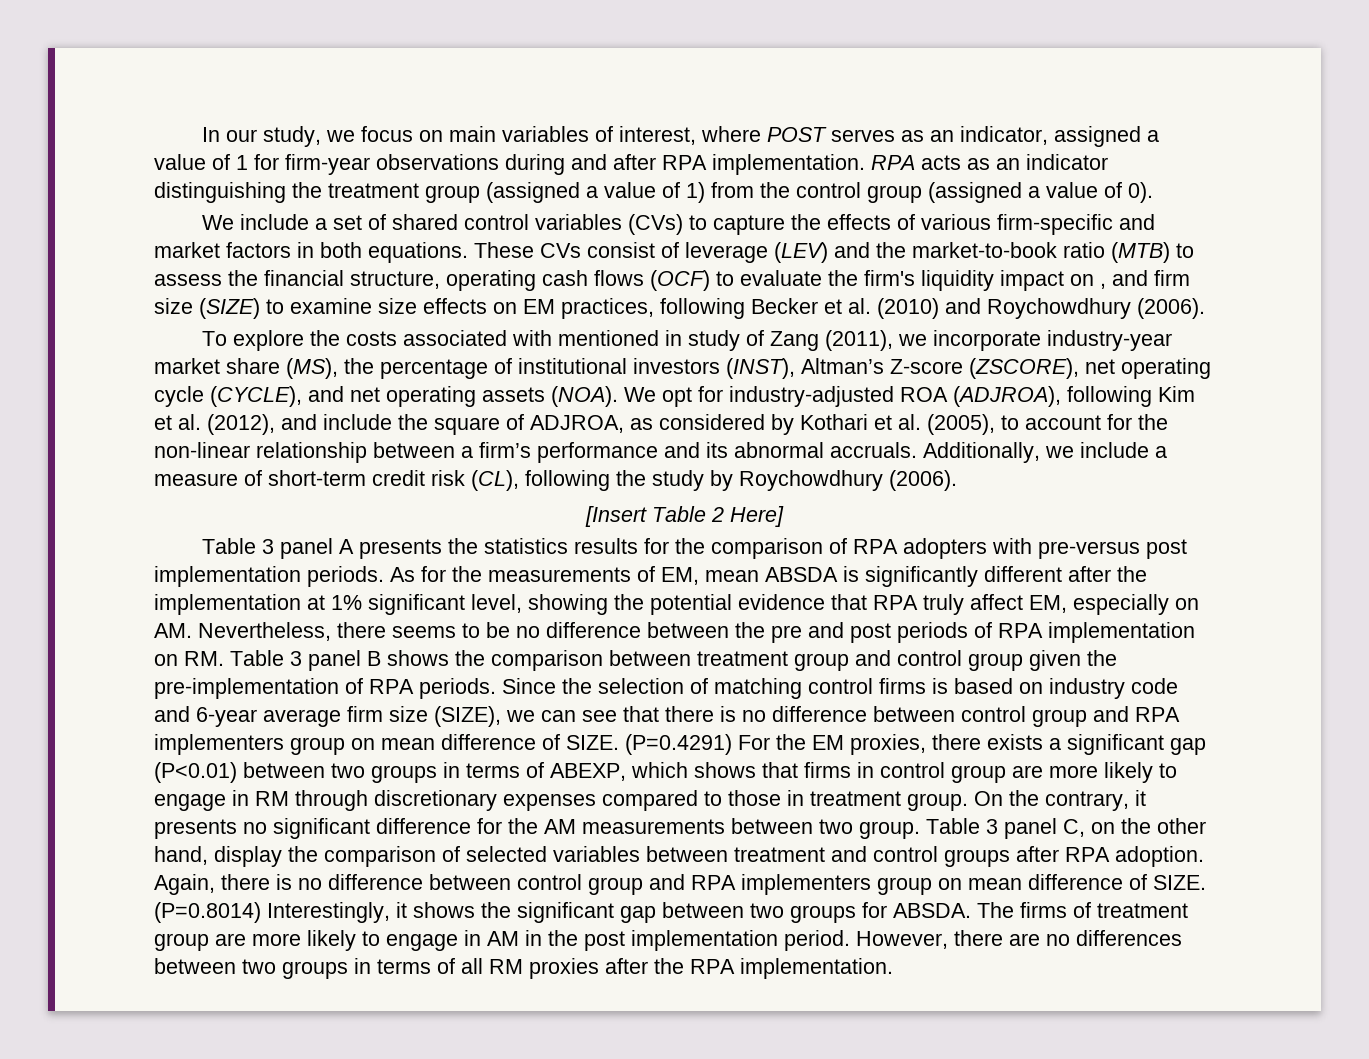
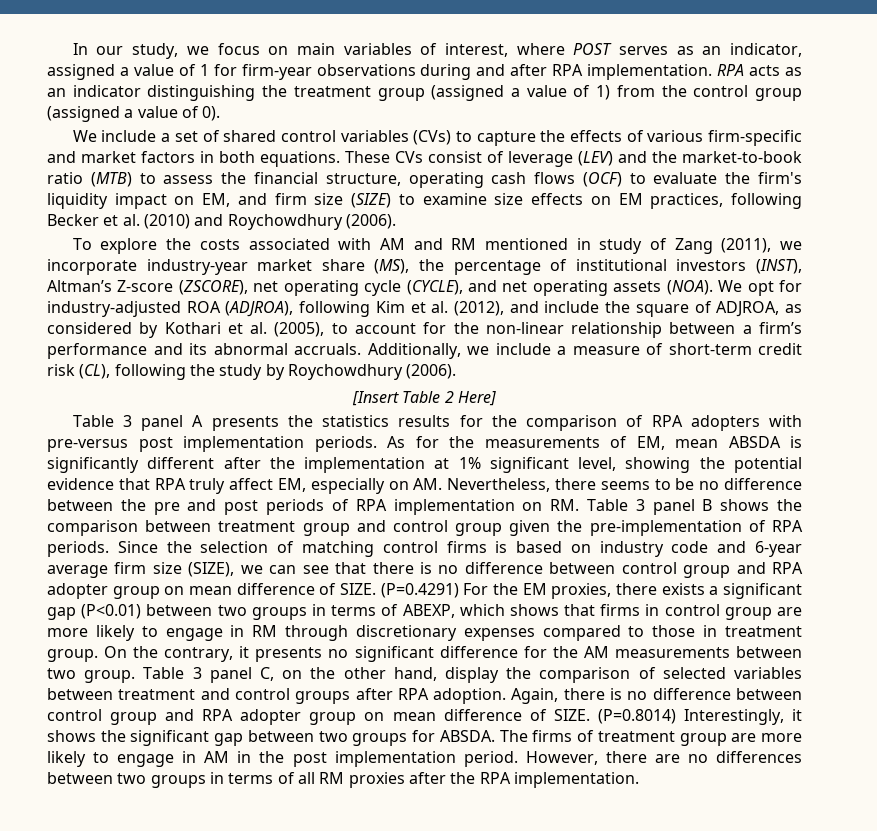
- These CVs consist of leverage (LEV) and the market-to-book ratio (MTB) to assess the financial structure, operating cash flows (OCF) to evaluate the firm's liquidity impact on , and firm size (SIZE) to examine size effects on EM practices, following Becker et al. (2010) and Roychowdhury (2006).
+ These CVs consist of leverage (LEV) and the market-to-book ratio (MTB) to assess the financial structure, operating cash flows (OCF) to evaluate the firm's liquidity impact on EM, and firm size (SIZE) to examine size effects on EM practices, following Becker et al. (2010) and Roychowdhury (2006).
- To explore the costs associated with mentioned in study of Zang (2011), we incorporate industry-year market share (MS), the percentage of institutional investors (INST), Altman’s Z-score (ZSCORE), net operating cycle (CYCLE), and net operating assets (NOA).
+ To explore the costs associated with AM and RM mentioned in study of Zang (2011), we incorporate industry-year market share (MS), the percentage of institutional investors (INST), Altman’s Z-score (ZSCORE), net operating cycle (CYCLE), and net operating assets (NOA).
- Since the selection of matching control firms is based on industry code and 6-year average firm size (SIZE), we can see that there is no difference between control group and RPA implementers group on mean difference of SIZE.
+ Since the selection of matching control firms is based on industry code and 6-year average firm size (SIZE), we can see that there is no difference between control group and RPA adopter group on mean difference of SIZE.
- Again, there is no difference between control group and RPA implementers group on mean difference of SIZE.
+ Again, there is no difference between control group and RPA adopter group on mean difference of SIZE.

